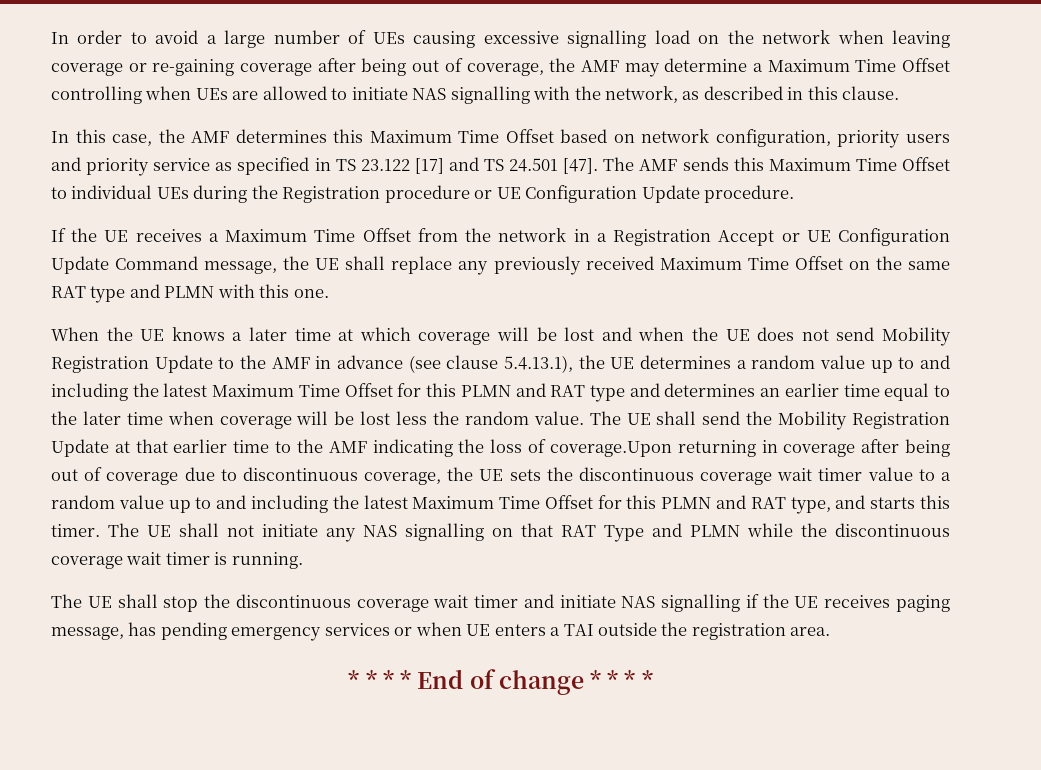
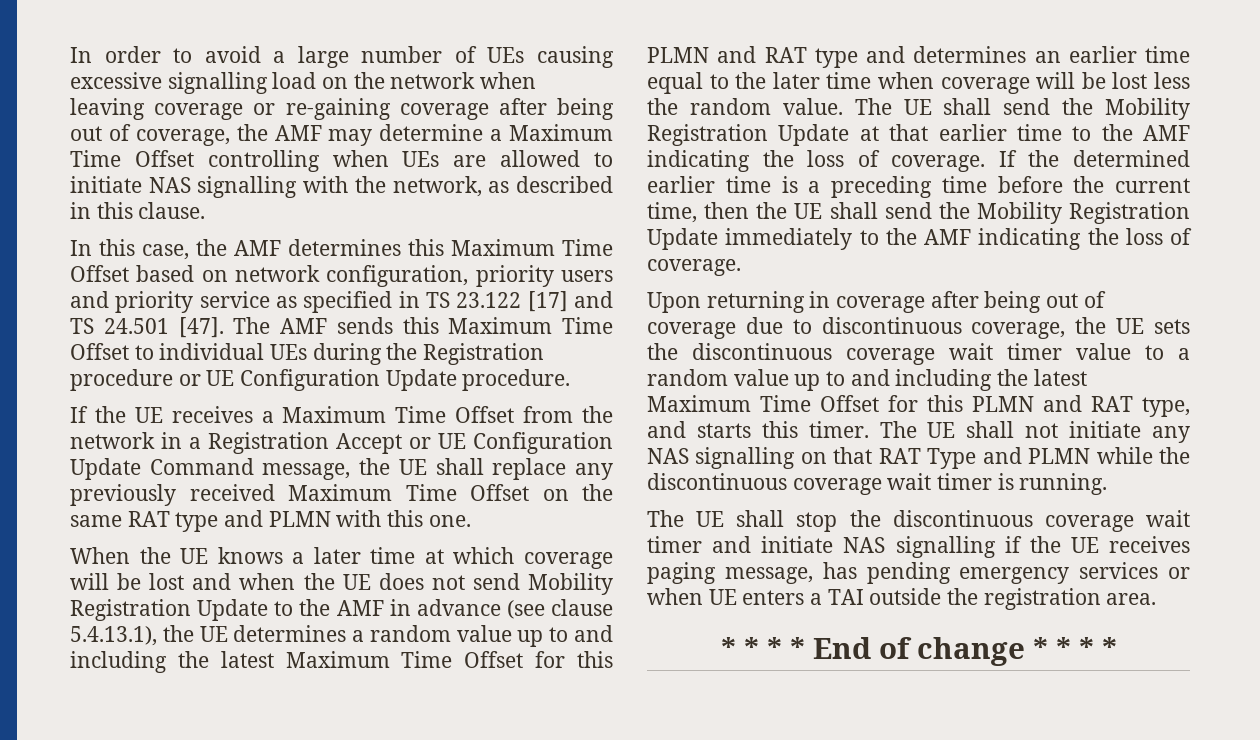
- The UE shall send the Mobility Registration Update at that earlier time to the AMF indicating the loss of coverage.Upon returning in coverage after being out of coverage due to discontinuous coverage, the UE sets the discontinuous coverage wait timer value to a random value up to and including the latest Maximum Time Offset for this PLMN and RAT type, and starts this timer.
+ The UE shall send the Mobility Registration Update at that earlier time to the AMF indicating the loss of coverage. If the determined earlier time is a preceding time before the current time, then the UE shall send the Mobility Registration Update immediately to the AMF indicating the loss of coverage.
+ Upon returning in coverage after being out of coverage due to discontinuous coverage, the UE sets the discontinuous coverage wait timer value to a random value up to and including the latest Maximum Time Offset for this PLMN and RAT type, and starts this timer.

